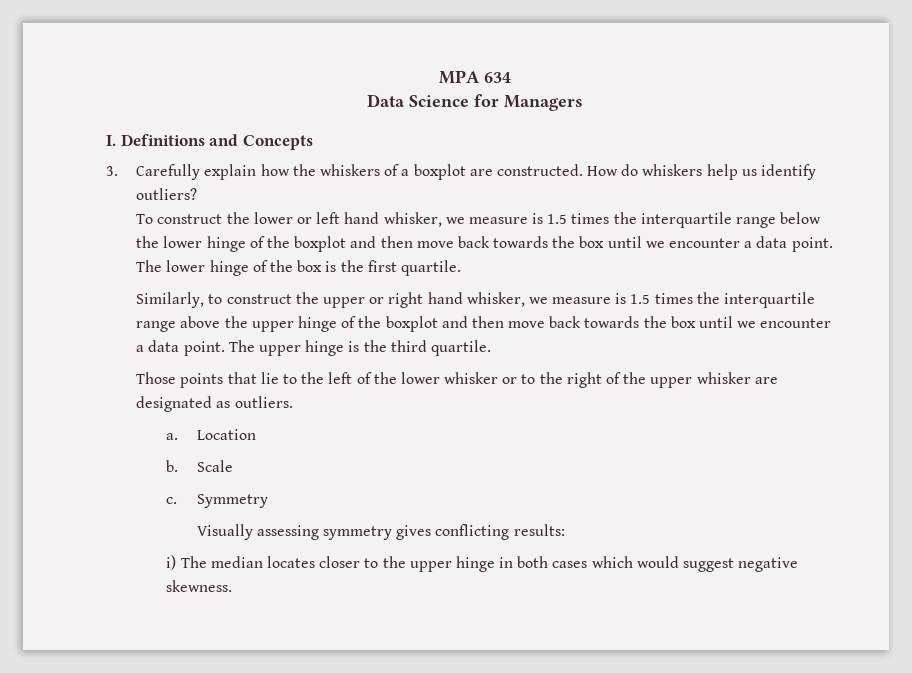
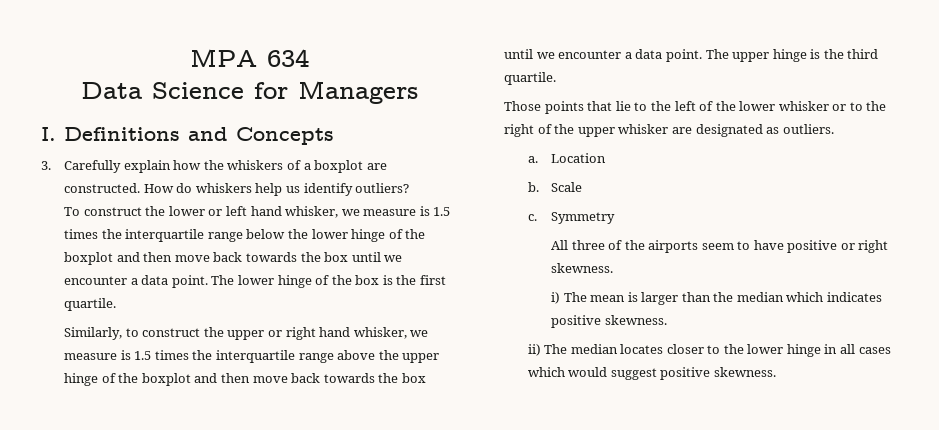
- Visually assessing symmetry gives conflicting results:
- i) The median locates closer to the upper hinge in both cases which would suggest negative skewness.
+ All three of the airports seem to have positive or right skewness.
+ i) The mean is larger than the median which indicates positive skewness.
+ ii) The median locates closer to the lower hinge in all cases which would suggest positive skewness.

